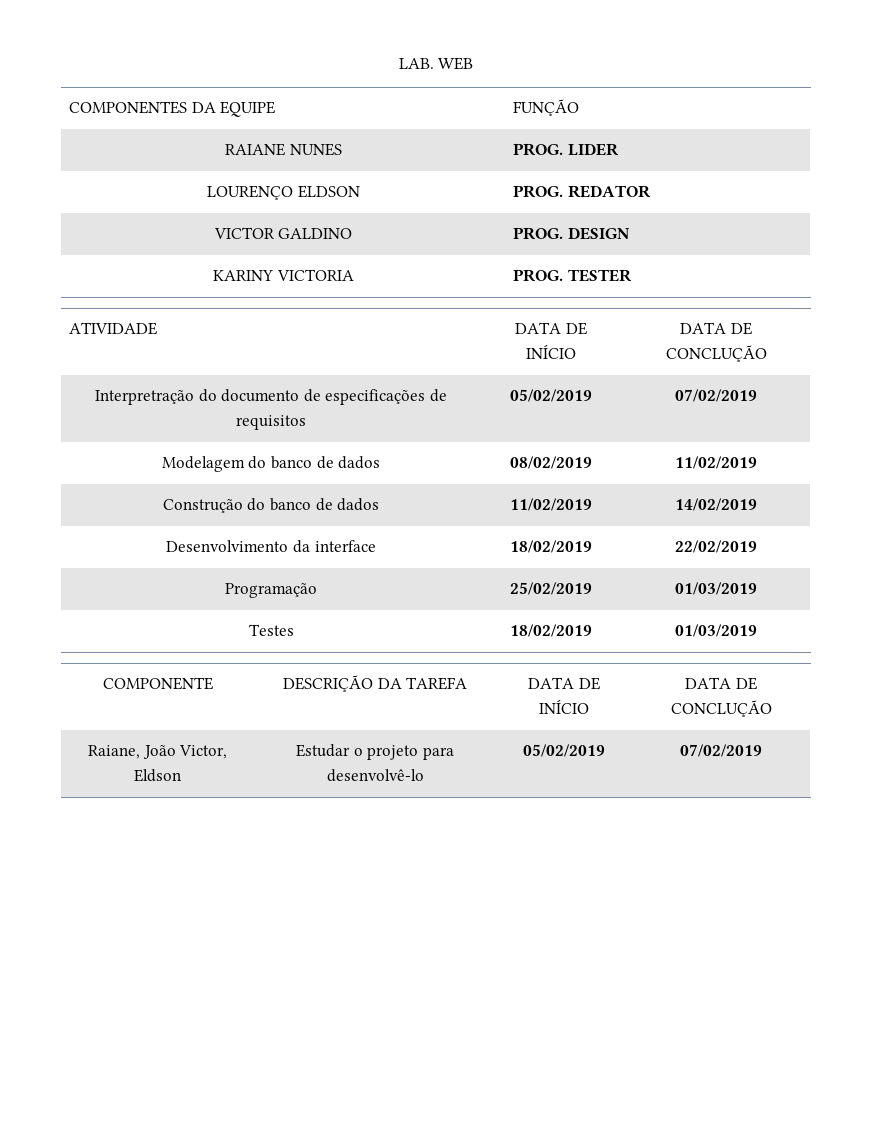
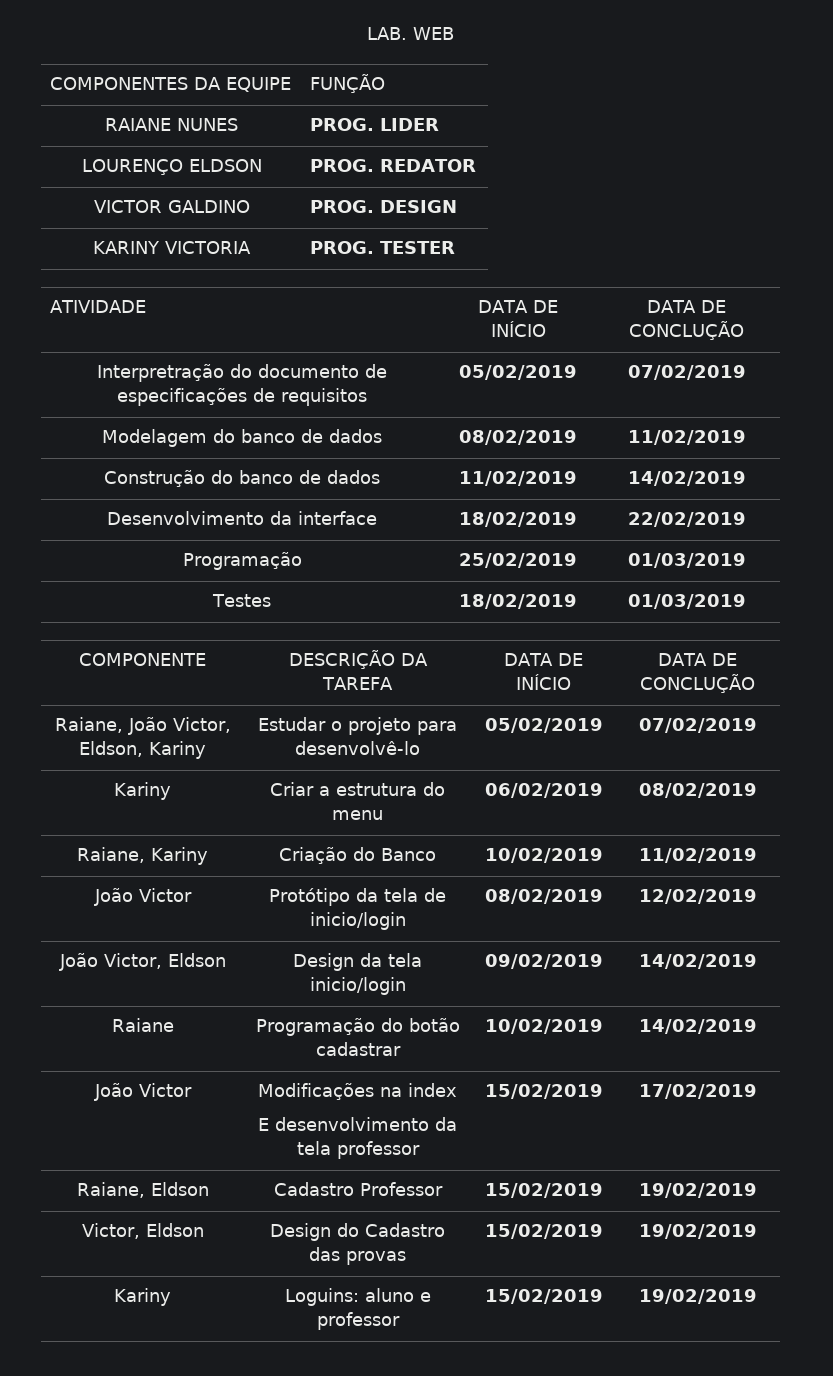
- Raiane, João Victor, Eldson | Estudar o projeto para desenvolvê-lo | 05/02/2019 | 07/02/2019
+ Raiane, João Victor, Eldson, Kariny | Estudar o projeto para desenvolvê-lo | 05/02/2019 | 07/02/2019
+ Kariny | Criar a estrutura do menu | 06/02/2019 | 08/02/2019
+ Raiane, Kariny | Criação do Banco | 10/02/2019 | 11/02/2019
+ João Victor | Protótipo da tela de inicio/login | 08/02/2019 | 12/02/2019
+ João Victor, Eldson | Design da tela inicio/login | 09/02/2019 | 14/02/2019
+ Raiane | Programação do botão cadastrar | 10/02/2019 | 14/02/2019
+ João Victor | Modificações na index
+ E desenvolvimento da tela professor | 15/02/2019 | 17/02/2019
+ Raiane, Eldson | Cadastro Professor | 15/02/2019 | 19/02/2019
+ Victor, Eldson | Design do Cadastro das provas | 15/02/2019 | 19/02/2019
+ Kariny | Loguins: aluno e professor | 15/02/2019 | 19/02/2019

